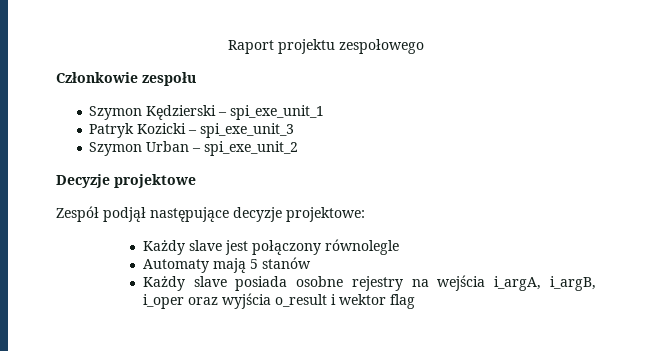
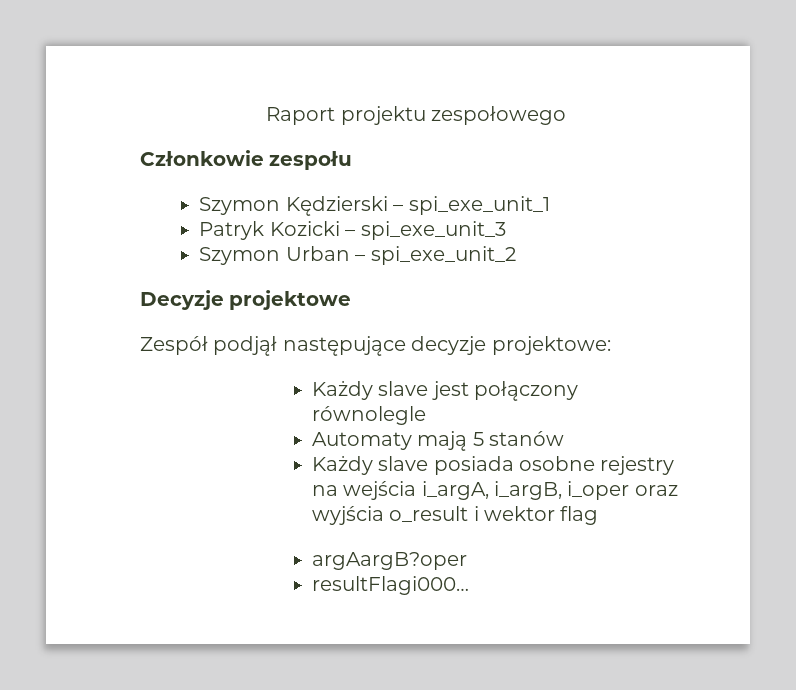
+ argAargB?oper
+ resultFlagi000…

